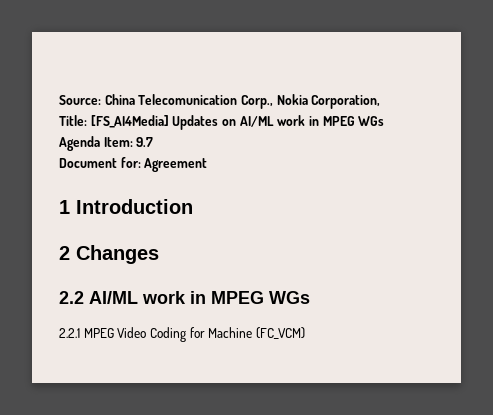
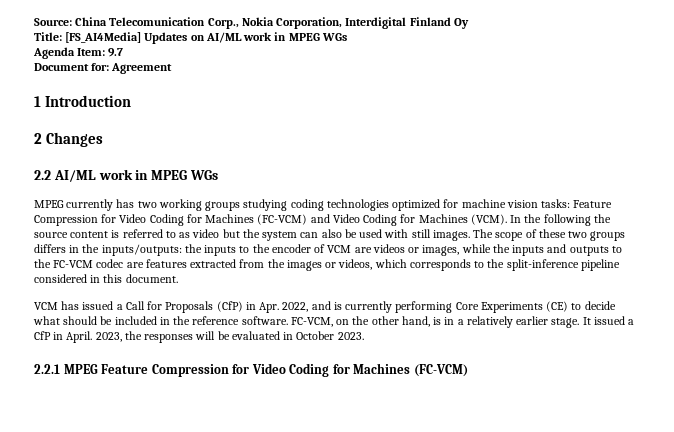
- Source: China Telecomunication Corp., Nokia Corporation,
+ Source: China Telecomunication Corp., Nokia Corporation, Interdigital Finland Oy
- 2.2.1 MPEG Video Coding for Machine (FC_VCM)
+ MPEG currently has two working groups studying coding technologies optimized for machine vision tasks: Feature Compression for Video Coding for Machines (FC-VCM) and Video Coding for Machines (VCM). In the following the source content is referred to as video but the system can also be used with still images. The scope of these two groups differs in the inputs/outputs: the inputs to the encoder of VCM are videos or images, while the inputs and outputs to the FC-VCM codec are features extracted from the images or videos, which corresponds to the split-inference pipeline considered in this document.
+ VCM has issued a Call for Proposals (CfP) in Apr. 2022, and is currently performing Core Experiments (CE) to decide what should be included in the reference software. FC-VCM, on the other hand, is in a relatively earlier stage. It issued a CfP in April. 2023, the responses will be evaluated in October 2023.
+ 2.2.1 MPEG Feature Compression for Video Coding for Machines (FC-VCM)

